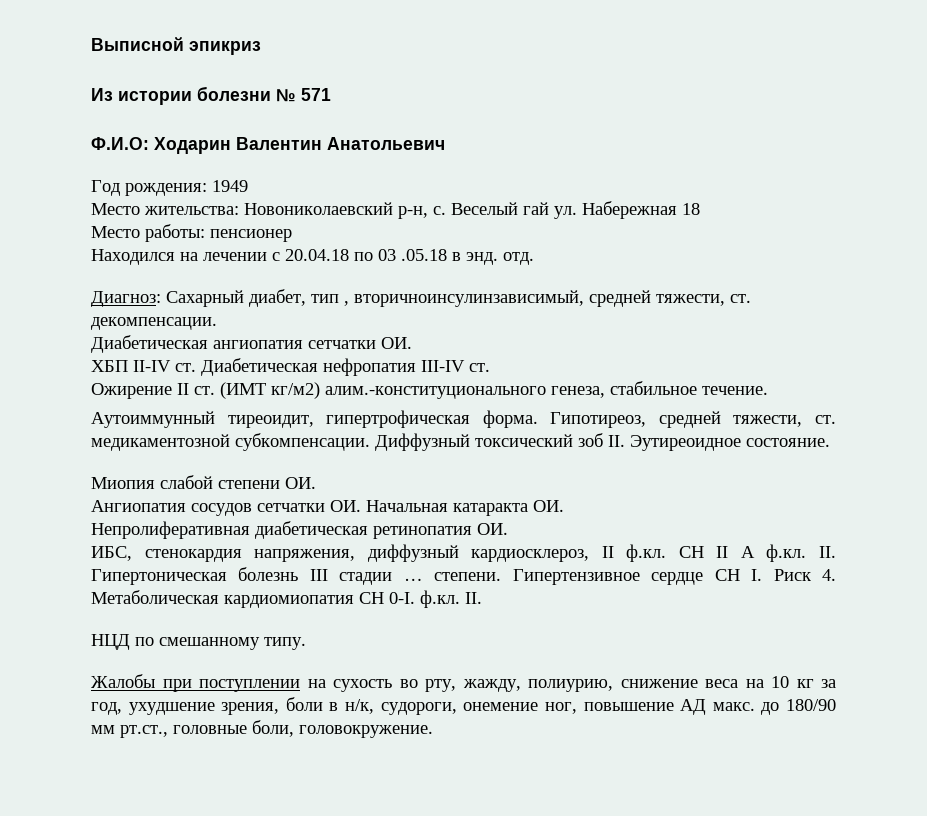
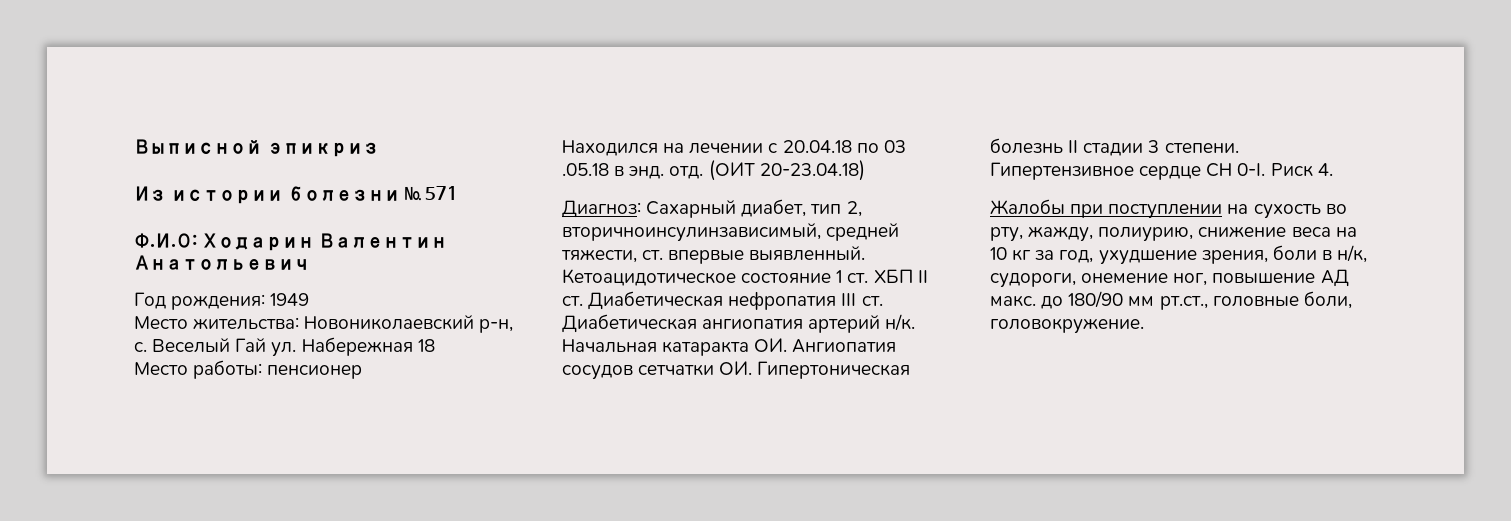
- Веселый гай ул. Набережная 18
+ Веселый Гай ул. Набережная 18
+ (ОИТ 20-23.04.18)
- Диагноз: Сахарный диабет, тип , вторичноинсулинзависимый, средней тяжести, ст. декомпенсации.
- Диабетическая ангиопатия сетчатки ОИ.
- ХБП II-IV ст. Диабетическая нефропатия III-IV ст.
- Ожирение II ст. (ИМТ кг/м2) алим.-конституционального генеза, стабильное течение.
- Аутоиммунный тиреоидит, гипертрофическая форма. Гипотиреоз, средней тяжести, ст. медикаментозной субкомпенсации. Диффузный токсический зоб II. Эутиреоидное состояние.
- Миопия слабой степени ОИ.
- Ангиопатия сосудов сетчатки ОИ. Начальная катаракта ОИ.
- Непролиферативная диабетическая ретинопатия ОИ.
- ИБС, стенокардия напряжения, диффузный кардиосклероз, II ф.кл. СН II А ф.кл. II. Гипертоническая болезнь III стадии … степени.
+ Диагноз: Сахарный диабет, тип 2, вторичноинсулинзависимый, средней тяжести, ст. впервые выявленный. Кетоацидотическое состояние 1 ст. ХБП II ст. Диабетическая нефропатия III ст. Диабетическая ангиопатия артерий н/к. Начальная катаракта ОИ. Ангиопатия сосудов сетчатки ОИ. Гипертоническая болезнь II стадии 3 степени.
- Гипертензивное сердце СН I. Риск 4. Метаболическая кардиомиопатия СН 0-I. ф.кл. II.
- НЦД по смешанному типу.
+ Гипертензивное сердце СН 0-I. Риск 4.

